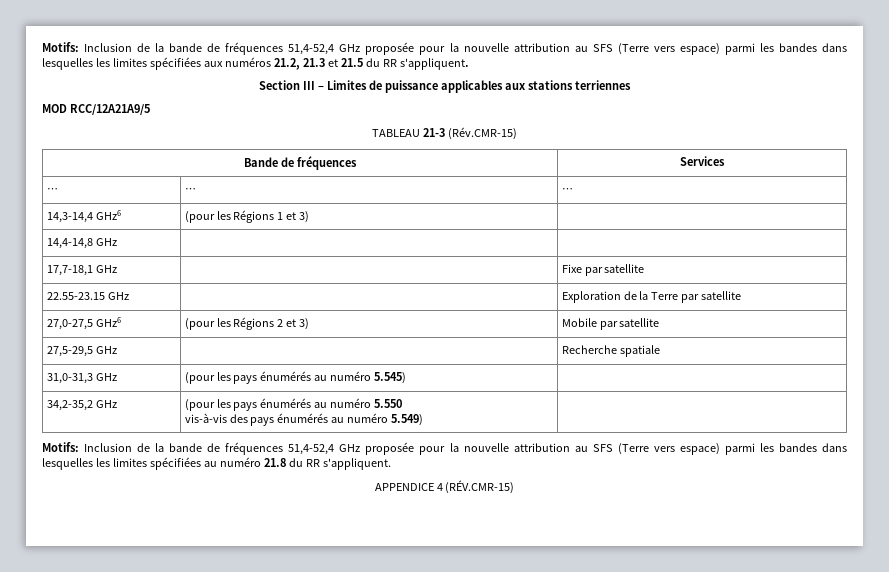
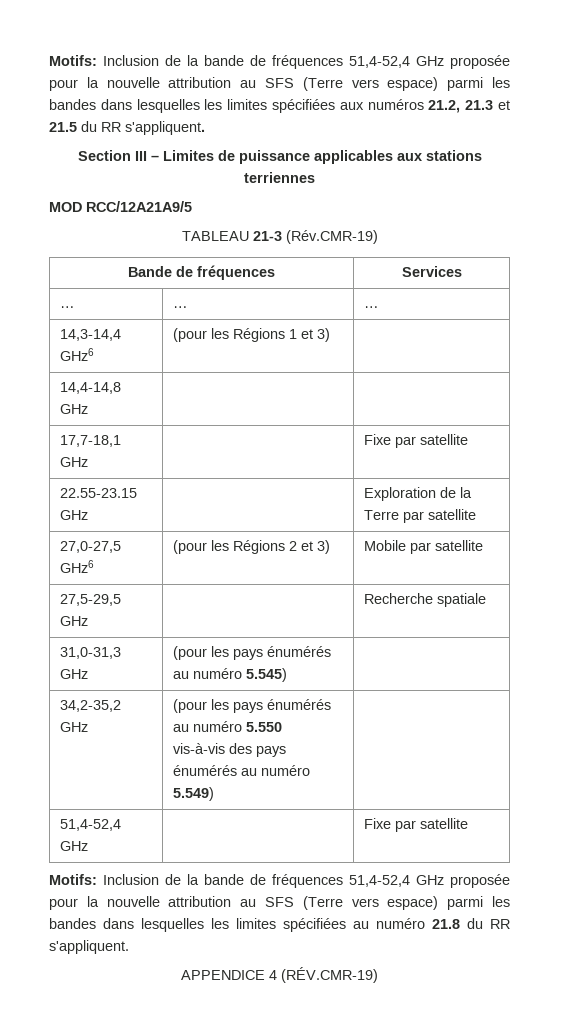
- TABLEAU 21-3 (Rév.CMR-15)
+ TABLEAU 21-3 (Rév.CMR-19)
+ 51,4-52,4 GHz | | Fixe par satellite
- APPENDICE 4 (RÉV.CMR-15)
+ APPENDICE 4 (RÉV.CMR-19)

